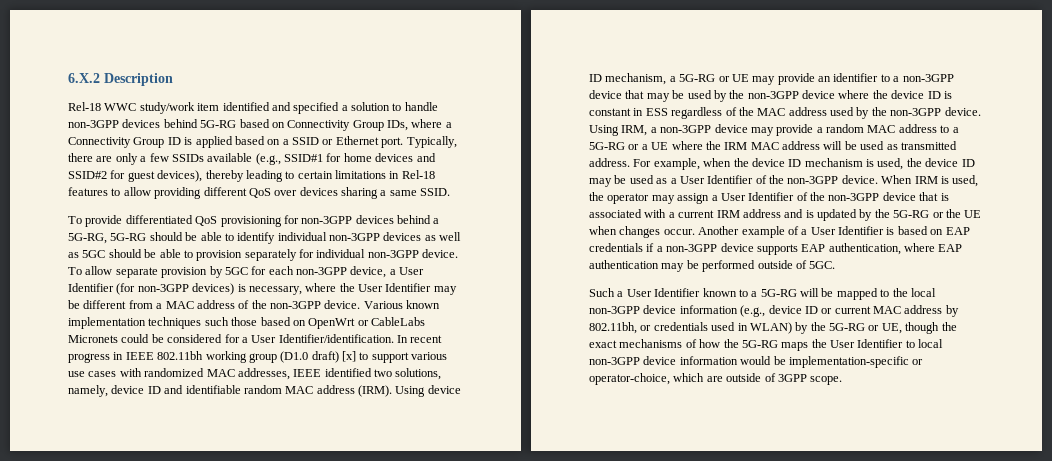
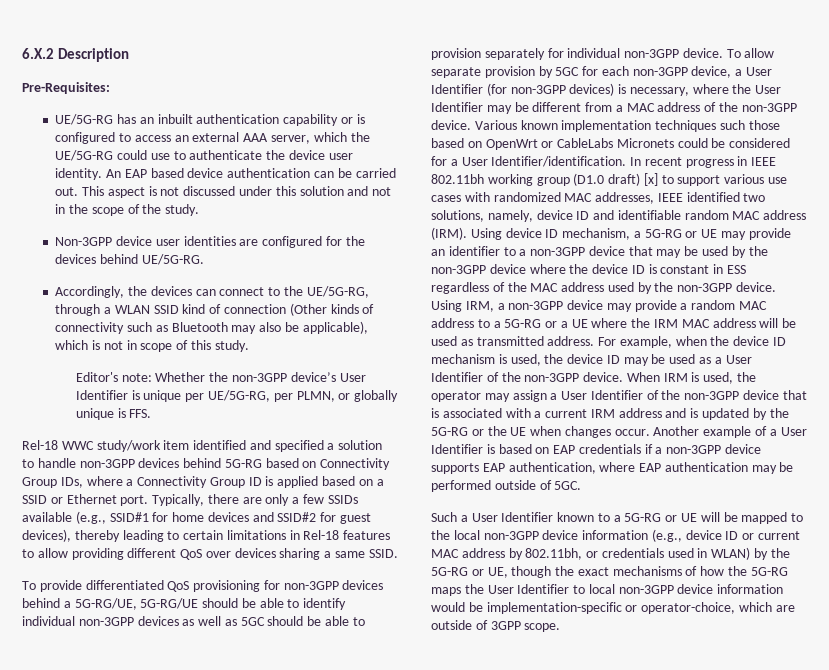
+ Pre-Requisites:
+ UE/5G-RG has an inbuilt authentication capability or is configured to access an external AAA server, which the UE/5G-RG could use to authenticate the device user identity. An EAP based device authentication can be carried out. This aspect is not discussed under this solution and not in the scope of the study.
+ Non-3GPP device user identities are configured for the devices behind UE/5G-RG.
+ Accordingly, the devices can connect to the UE/5G-RG, through a WLAN SSID kind of connection (Other kinds of connectivity such as Bluetooth may also be applicable), which is not in scope of this study.
+ Editor's note: Whether the non-3GPP device’s User Identifier is unique per UE/5G-RG, per PLMN, or globally unique is FFS.
- To provide differentiated QoS provisioning for non-3GPP devices behind a 5G-RG, 5G-RG should be able to identify individual non-3GPP devices as well as 5GC should be able to provision separately for individual non-3GPP device.
+ To provide differentiated QoS provisioning for non-3GPP devices behind a 5G-RG/UE, 5G-RG/UE should be able to identify individual non-3GPP devices as well as 5GC should be able to provision separately for individual non-3GPP device.
- Such a User Identifier known to a 5G-RG will be mapped to the local non-3GPP device information (e.g., device ID or current MAC address by 802.11bh, or credentials used in WLAN) by the 5G-RG or UE, though the exact mechanisms of how the 5G-RG maps the User Identifier to local non-3GPP device information would be implementation-specific or operator-choice, which are outside of 3GPP scope.
+ Such a User Identifier known to a 5G-RG or UE will be mapped to the local non-3GPP device information (e.g., device ID or current MAC address by 802.11bh, or credentials used in WLAN) by the 5G-RG or UE, though the exact mechanisms of how the 5G-RG maps the User Identifier to local non-3GPP device information would be implementation-specific or operator-choice, which are outside of 3GPP scope.

